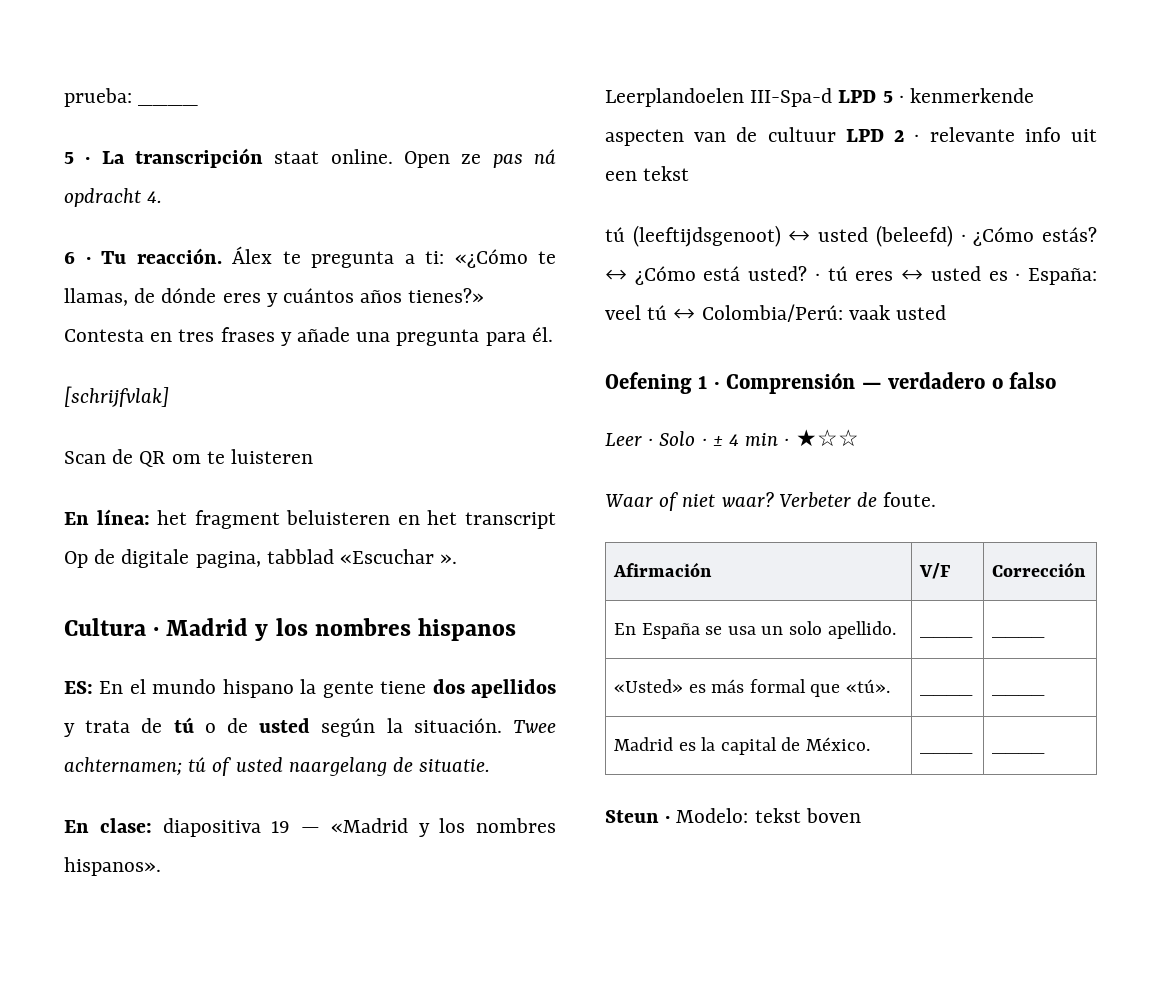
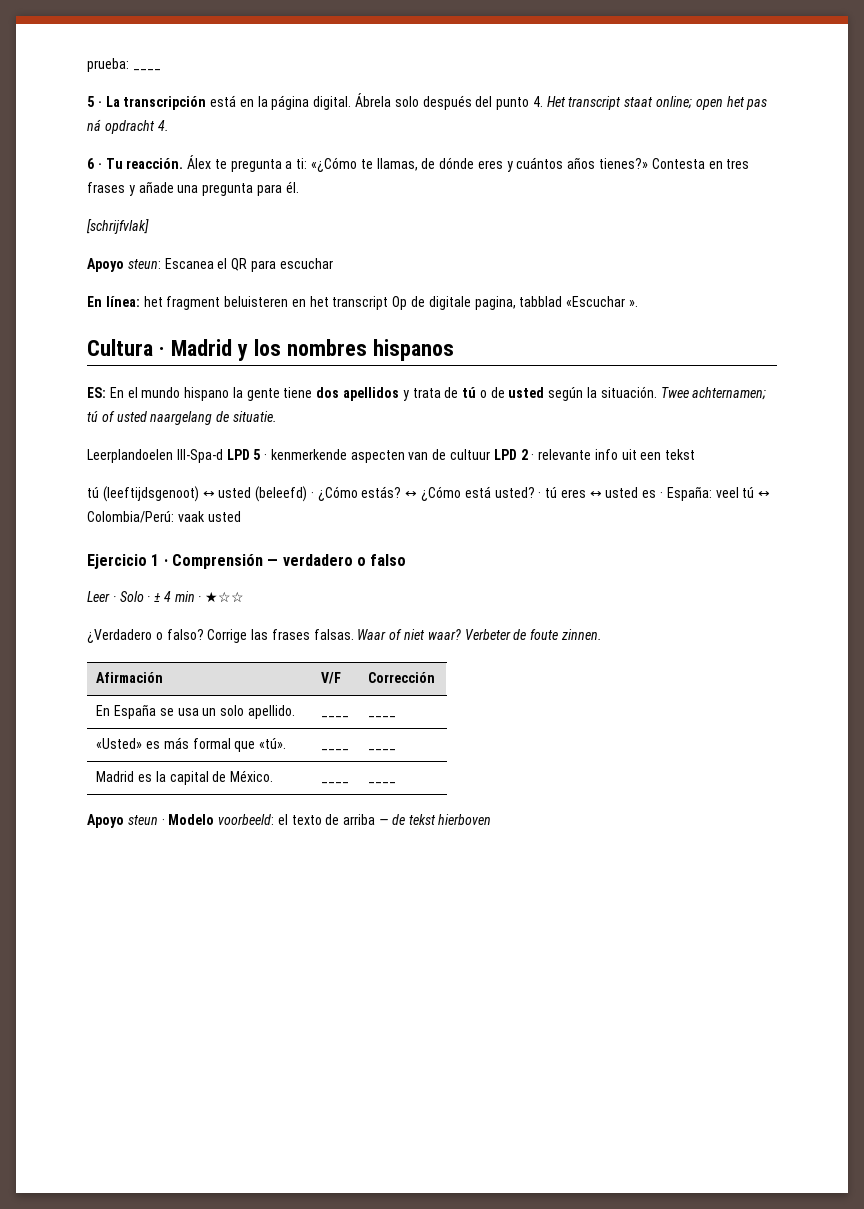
- 5 · La transcripción staat online. Open ze pas ná opdracht 4.
+ 5 · La transcripción está en la página digital. Ábrela solo después del punto 4. Het transcript staat online; open het pas ná opdracht 4.
- Scan de QR om te luisteren
+ Apoyo steun: Escanea el QR para escuchar
- En clase: diapositiva 19 — «Madrid y los nombres hispanos».
- Oefening 1 · Comprensión — verdadero o falso
+ Ejercicio 1 · Comprensión — verdadero o falso
+ ¿Verdadero o falso? Corrige las frases falsas.
- Verbeter de foute.
+ Verbeter de foute zinnen.
- Steun · Modelo: tekst boven
+ Apoyo steun · Modelo voorbeeld: el texto de arriba — de tekst hierboven

